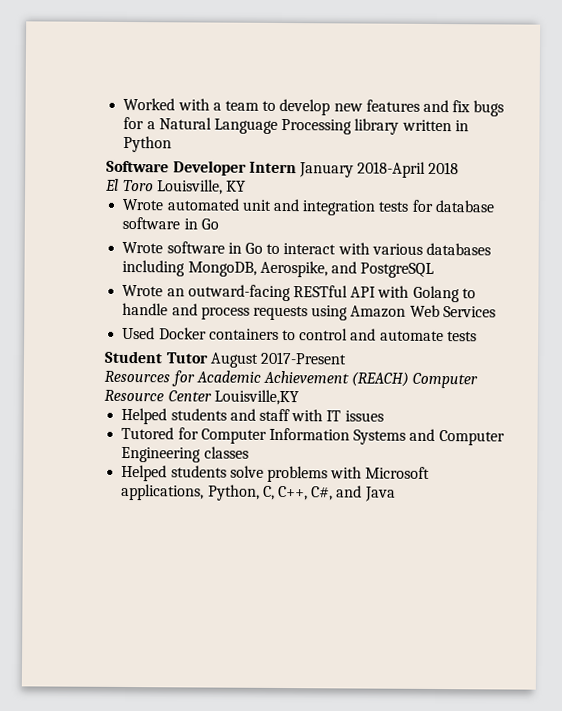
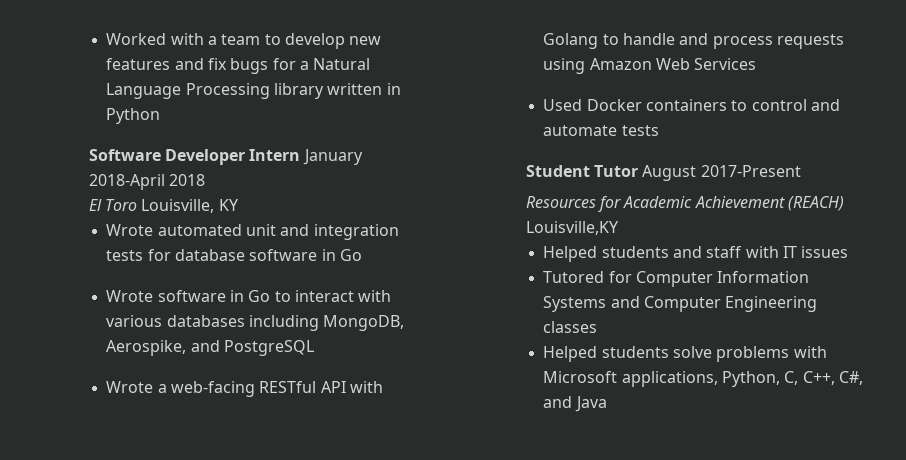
- Wrote an outward-facing RESTful API with Golang to handle and process requests using Amazon Web Services
+ Wrote a web-facing RESTful API with Golang to handle and process requests using Amazon Web Services
- Resources for Academic Achievement (REACH) Computer Resource Center Louisville,KY
+ Resources for Academic Achievement (REACH) Louisville,KY

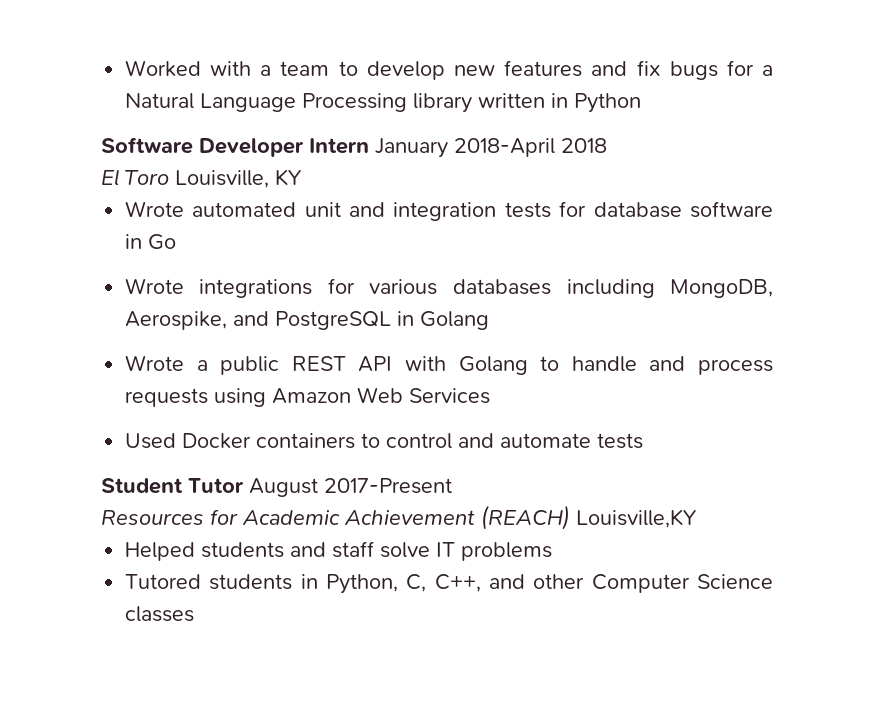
- Wrote software in Go to interact with various databases including MongoDB, Aerospike, and PostgreSQL
+ Wrote integrations for various databases including MongoDB, Aerospike, and PostgreSQL in Golang
- Wrote a web-facing RESTful API with Golang to handle and process requests using Amazon Web Services
+ Wrote a public REST API with Golang to handle and process requests using Amazon Web Services
- Helped students and staff with IT issues
- Tutored for Computer Information Systems and Computer Engineering classes
- Helped students solve problems with Microsoft applications, Python, C, C++, C#, and Java
+ Helped students and staff solve IT problems
+ Tutored students in Python, C, C++, and other Computer Science classes

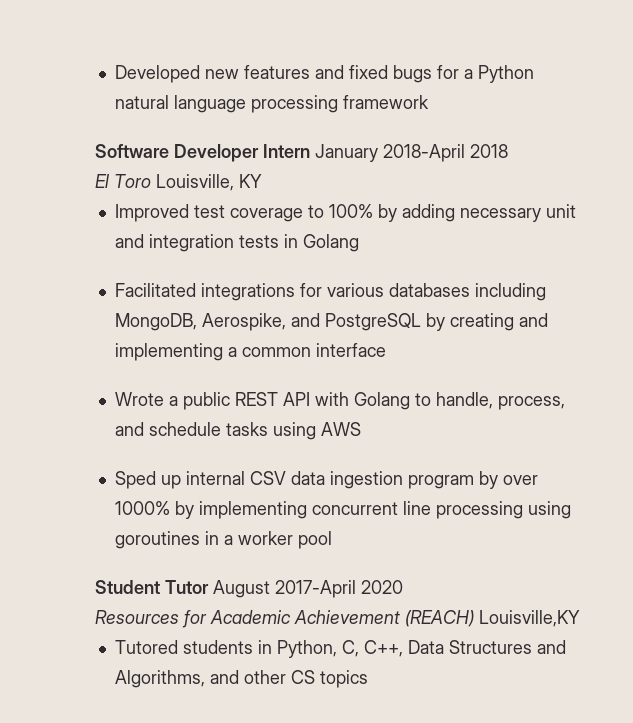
- Worked with a team to develop new features and fix bugs for a Natural Language Processing library written in Python
+ Developed new features and fixed bugs for a Python natural language processing framework
- Wrote automated unit and integration tests for database software in Go
- Wrote integrations for various databases including MongoDB, Aerospike, and PostgreSQL in Golang
+ Improved test coverage to 100% by adding necessary unit and integration tests in Golang
+ Facilitated integrations for various databases including MongoDB, Aerospike, and PostgreSQL by creating and implementing a common interface
- Wrote a public REST API with Golang to handle and process requests using Amazon Web Services
- Used Docker containers to control and automate tests
+ Wrote a public REST API with Golang to handle, process, and schedule tasks using AWS
+ Sped up internal CSV data ingestion program by over 1000% by implementing concurrent line processing using goroutines in a worker pool
- Student Tutor August 2017-Present
+ Student Tutor August 2017-April 2020
- Helped students and staff solve IT problems
- Tutored students in Python, C, C++, and other Computer Science classes
+ Tutored students in Python, C, C++, Data Structures and Algorithms, and other CS topics

